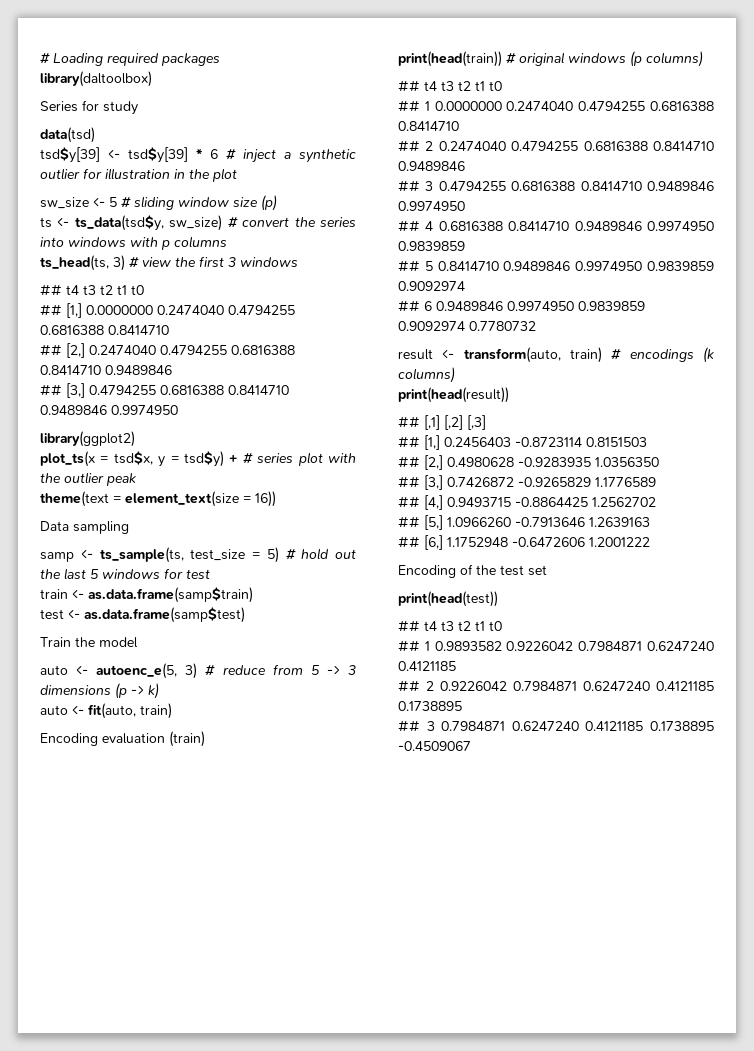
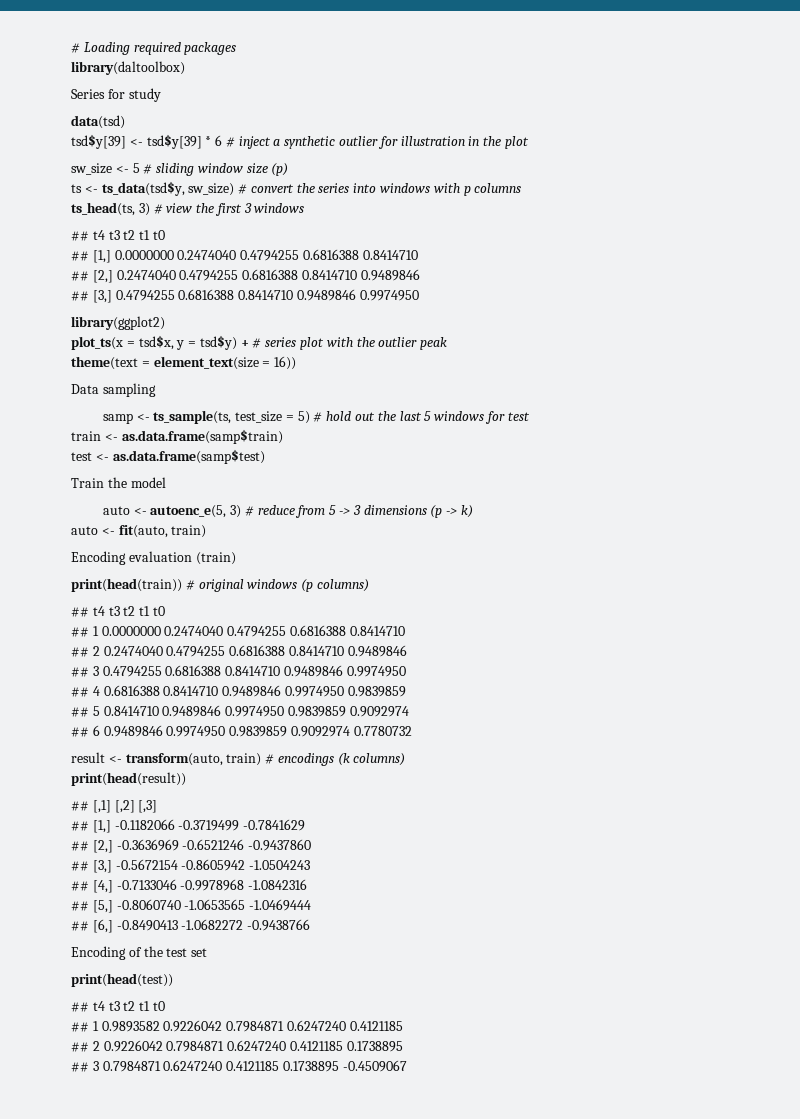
- ## [1,] 0.2456403 -0.8723114 0.8151503
- ## [2,] 0.4980628 -0.9283935 1.0356350
- ## [3,] 0.7426872 -0.9265829 1.1776589
+ ## [1,] -0.1182066 -0.3719499 -0.7841629
+ ## [2,] -0.3636969 -0.6521246 -0.9437860
+ ## [3,] -0.5672154 -0.8605942 -1.0504243
- ## [4,] 0.9493715 -0.8864425 1.2562702
+ ## [4,] -0.7133046 -0.9978968 -1.0842316
- ## [5,] 1.0966260 -0.7913646 1.2639163
+ ## [5,] -0.8060740 -1.0653565 -1.0469444
- ## [6,] 1.1752948 -0.6472606 1.2001222
+ ## [6,] -0.8490413 -1.0682272 -0.9438766

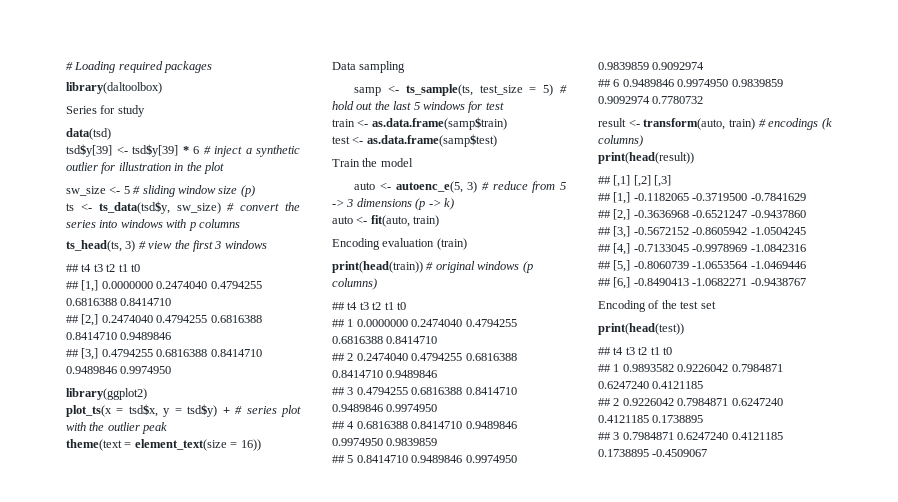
- ## [1,] -0.1182066 -0.3719499 -0.7841629
+ ## [1,] -0.1182065 -0.3719500 -0.7841629
- ## [2,] -0.3636969 -0.6521246 -0.9437860
+ ## [2,] -0.3636968 -0.6521247 -0.9437860
- ## [3,] -0.5672154 -0.8605942 -1.0504243
+ ## [3,] -0.5672152 -0.8605942 -1.0504245
- ## [4,] -0.7133046 -0.9978968 -1.0842316
+ ## [4,] -0.7133045 -0.9978969 -1.0842316
- ## [5,] -0.8060740 -1.0653565 -1.0469444
+ ## [5,] -0.8060739 -1.0653564 -1.0469446
- ## [6,] -0.8490413 -1.0682272 -0.9438766
+ ## [6,] -0.8490413 -1.0682271 -0.9438767

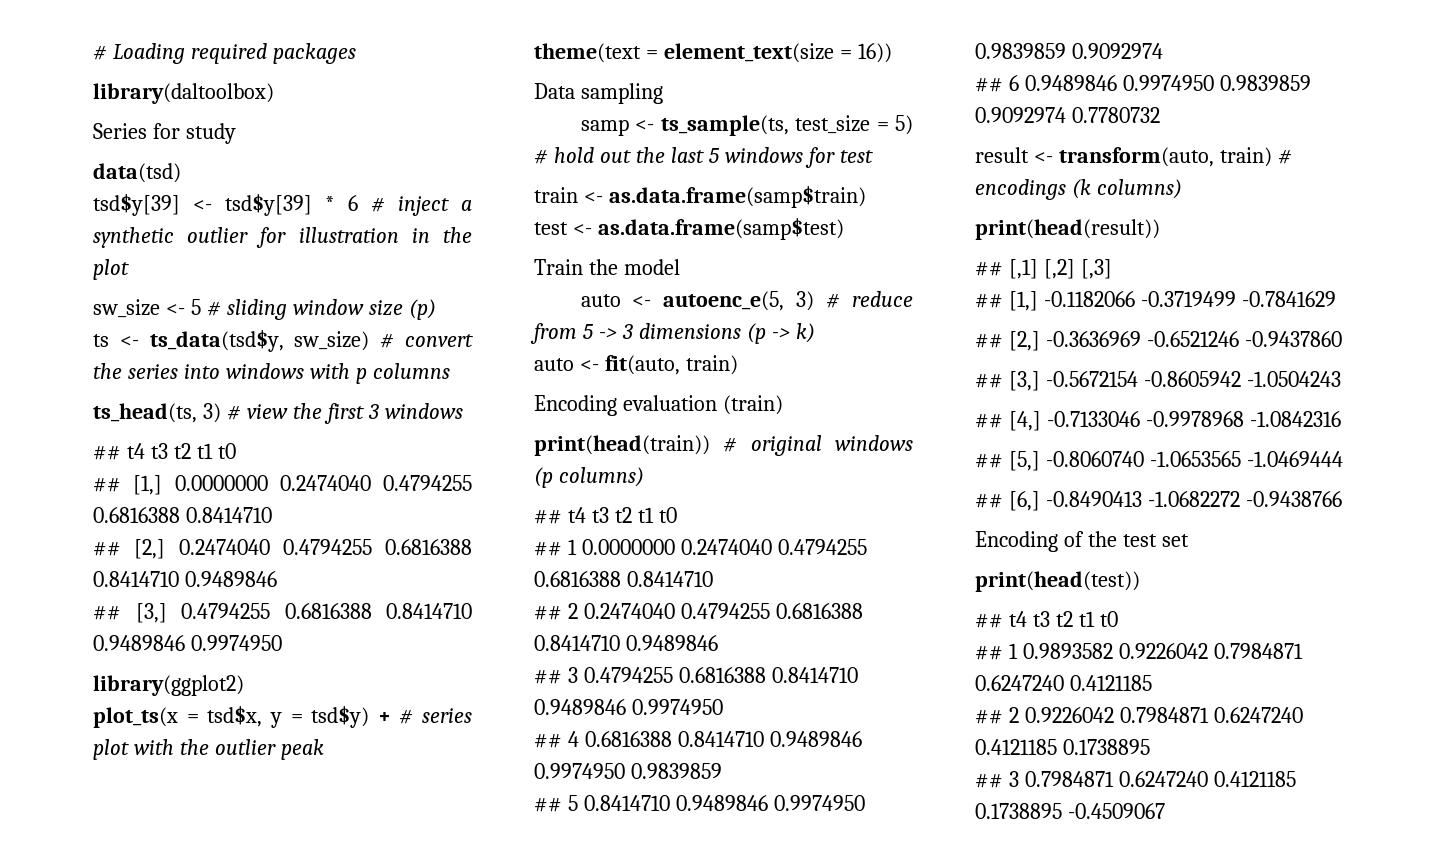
- ## [1,] -0.1182065 -0.3719500 -0.7841629
+ ## [1,] -0.1182066 -0.3719499 -0.7841629
- ## [2,] -0.3636968 -0.6521247 -0.9437860
+ ## [2,] -0.3636969 -0.6521246 -0.9437860
- ## [3,] -0.5672152 -0.8605942 -1.0504245
+ ## [3,] -0.5672154 -0.8605942 -1.0504243
- ## [4,] -0.7133045 -0.9978969 -1.0842316
+ ## [4,] -0.7133046 -0.9978968 -1.0842316
- ## [5,] -0.8060739 -1.0653564 -1.0469446
+ ## [5,] -0.8060740 -1.0653565 -1.0469444
- ## [6,] -0.8490413 -1.0682271 -0.9438767
+ ## [6,] -0.8490413 -1.0682272 -0.9438766

